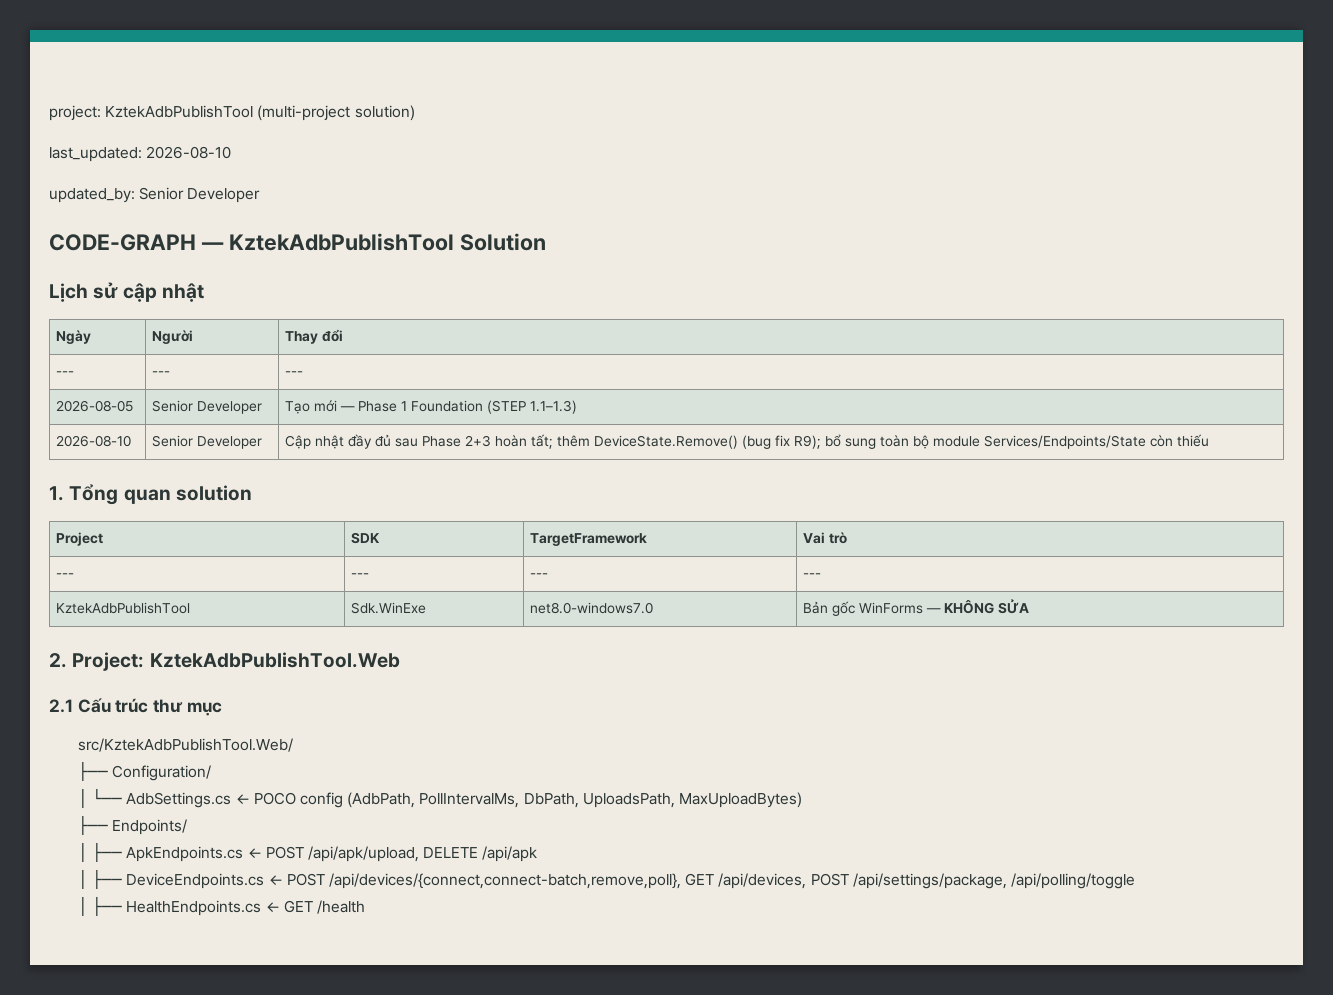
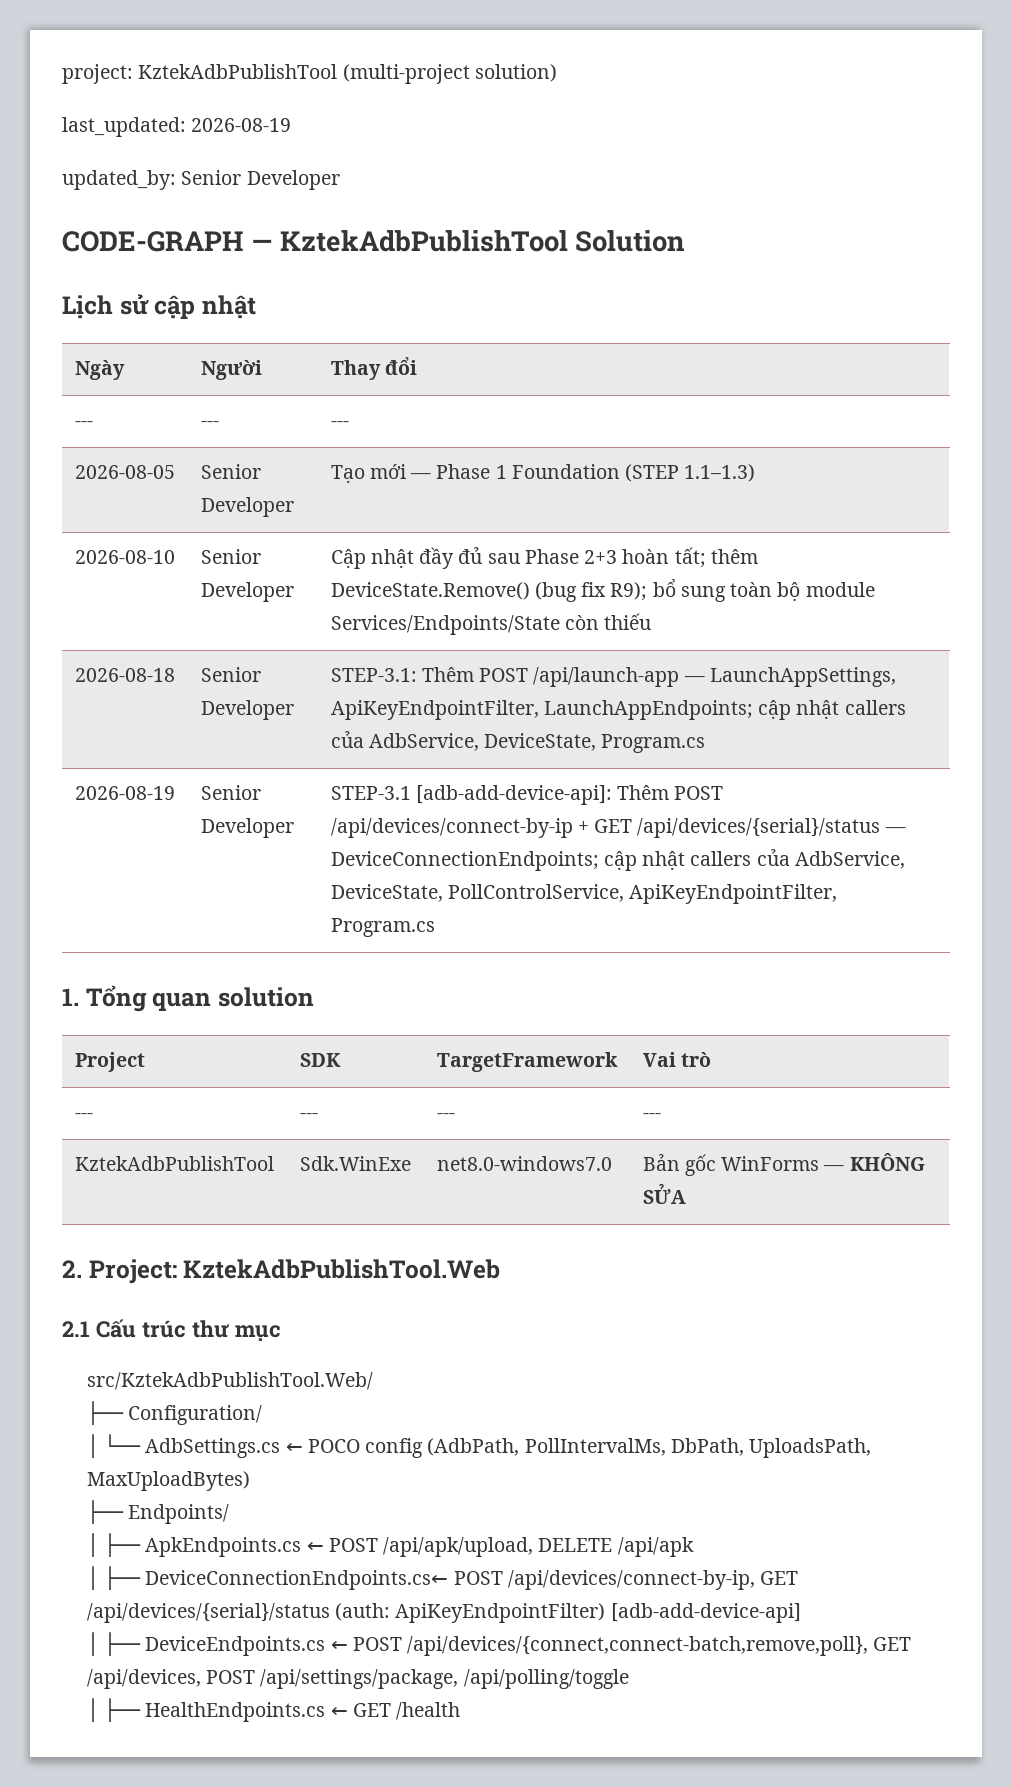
- last_updated: 2026-08-10
+ last_updated: 2026-08-19
+ 2026-08-18 | Senior Developer | STEP-3.1: Thêm POST /api/launch-app — LaunchAppSettings, ApiKeyEndpointFilter, LaunchAppEndpoints; cập nhật callers của AdbService, DeviceState, Program.cs
+ 2026-08-19 | Senior Developer | STEP-3.1 [adb-add-device-api]: Thêm POST /api/devices/connect-by-ip + GET /api/devices/{serial}/status — DeviceConnectionEndpoints; cập nhật callers của AdbService, DeviceState, PollControlService, ApiKeyEndpointFilter, Program.cs
+ │ ├── DeviceConnectionEndpoints.cs← POST /api/devices/connect-by-ip, GET /api/devices/{serial}/status (auth: ApiKeyEndpointFilter) [adb-add-device-api]

